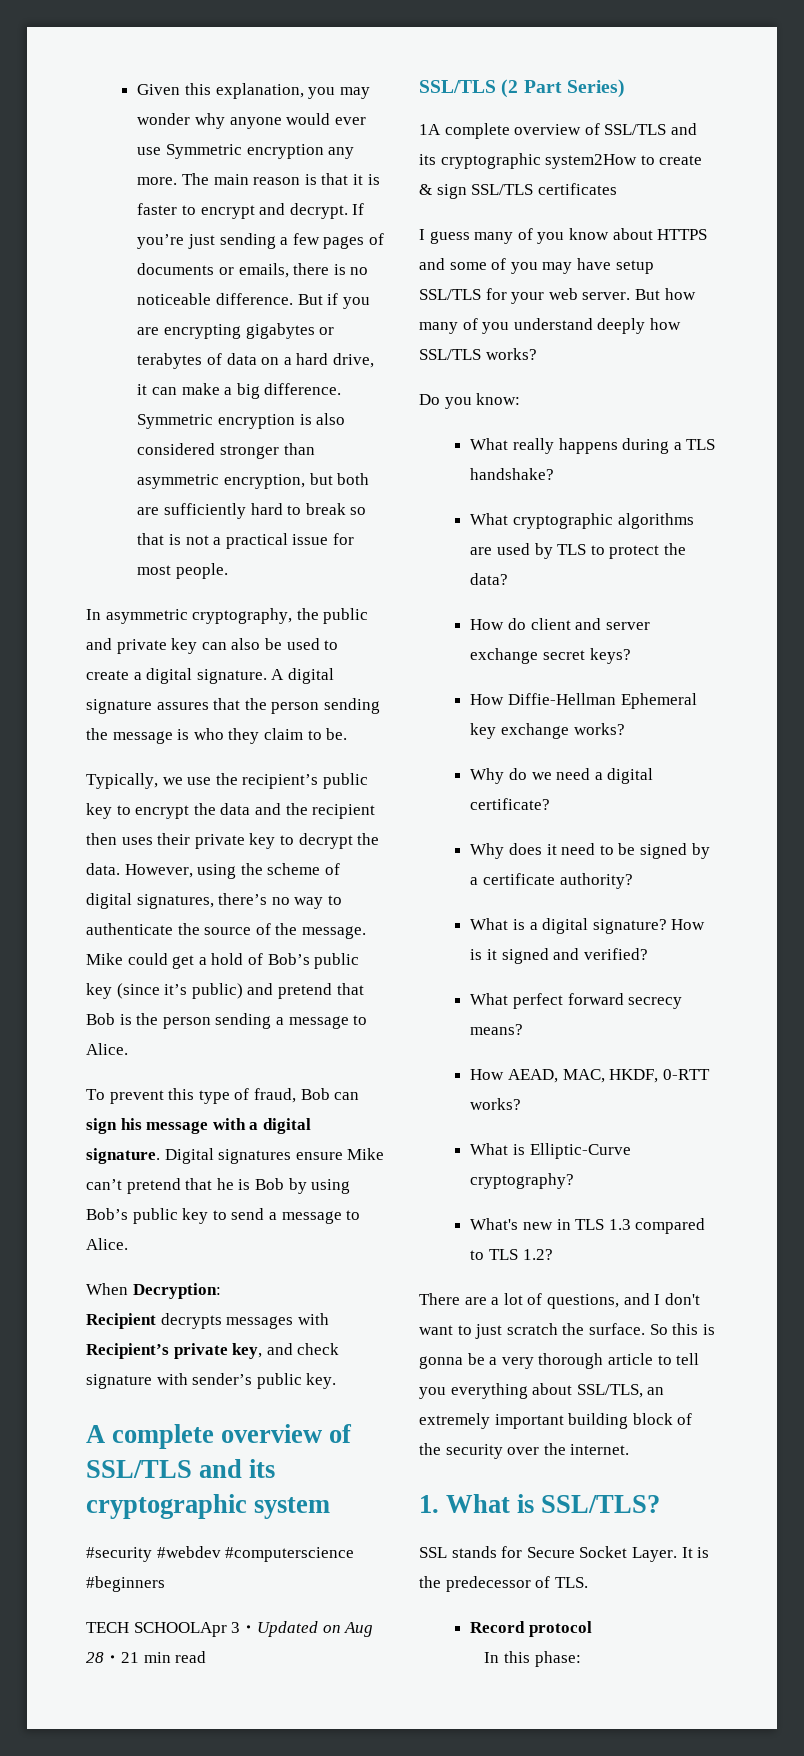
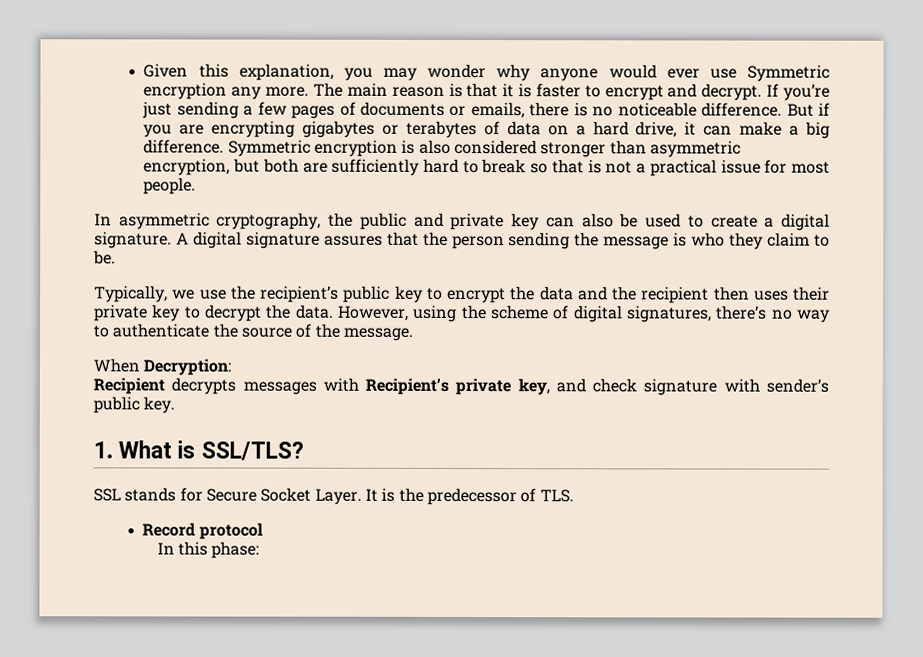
- Mike could get a hold of Bob’s public key (since it’s public) and pretend that Bob is the person sending a message to Alice.
- To prevent this type of fraud, Bob can sign his message with a digital signature. Digital signatures ensure Mike can’t pretend that he is Bob by using Bob’s public key to send a message to Alice.
- A complete overview of SSL/TLS and its cryptographic system
- #security #webdev #computerscience #beginners
- TECH SCHOOLApr 3・Updated on Aug 28・21 min read
- SSL/TLS (2 Part Series)
- 1A complete overview of SSL/TLS and its cryptographic system2How to create & sign SSL/TLS certificates
- I guess many of you know about HTTPS and some of you may have setup SSL/TLS for your web server. But how many of you understand deeply how SSL/TLS works?
- Do you know:
- What really happens during a TLS handshake?
- What cryptographic algorithms are used by TLS to protect the data?
- How do client and server exchange secret keys?
- How Diffie-Hellman Ephemeral key exchange works?
- Why do we need a digital certificate?
- Why does it need to be signed by a certificate authority?
- What is a digital signature? How is it signed and verified?
- What perfect forward secrecy means?
- How AEAD, MAC, HKDF, 0-RTT works?
- What is Elliptic-Curve cryptography?
- What's new in TLS 1.3 compared to TLS 1.2?
- There are a lot of questions, and I don't want to just scratch the surface. So this is gonna be a very thorough article to tell you everything about SSL/TLS, an extremely important building block of the security over the internet.

